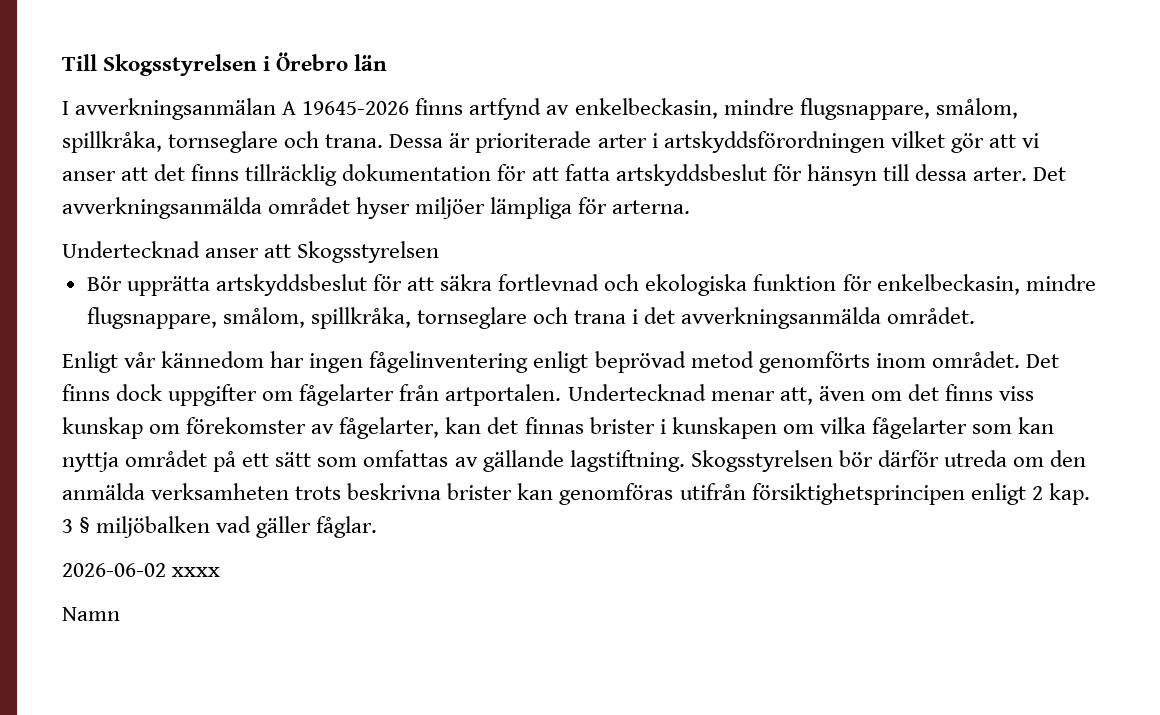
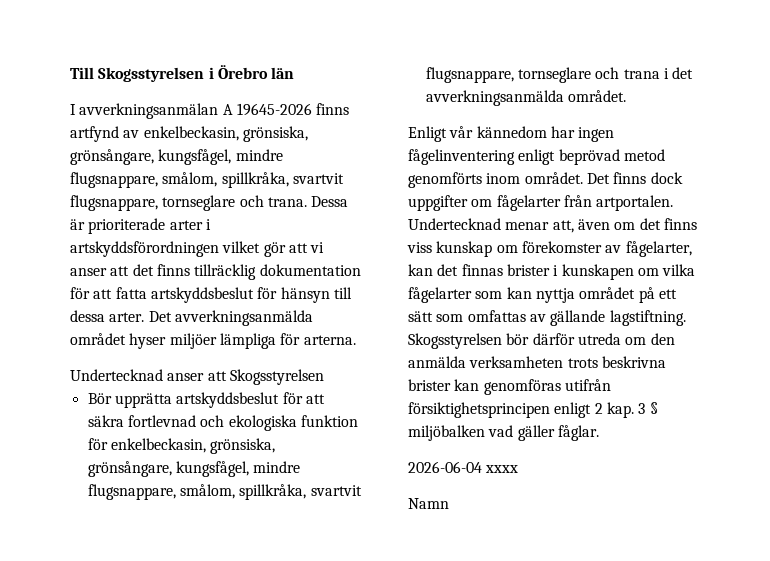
- I avverkningsanmälan A 19645-2026 finns artfynd av enkelbeckasin, mindre flugsnappare, smålom, spillkråka, tornseglare och trana.
+ I avverkningsanmälan A 19645-2026 finns artfynd av enkelbeckasin, grönsiska, grönsångare, kungsfågel, mindre flugsnappare, smålom, spillkråka, svartvit flugsnappare, tornseglare och trana.
- Bör upprätta artskyddsbeslut för att säkra fortlevnad och ekologiska funktion för enkelbeckasin, mindre flugsnappare, smålom, spillkråka, tornseglare och trana i det avverkningsanmälda området.
+ Bör upprätta artskyddsbeslut för att säkra fortlevnad och ekologiska funktion för enkelbeckasin, grönsiska, grönsångare, kungsfågel, mindre flugsnappare, smålom, spillkråka, svartvit flugsnappare, tornseglare och trana i det avverkningsanmälda området.
- 2026-06-02 xxxx
+ 2026-06-04 xxxx

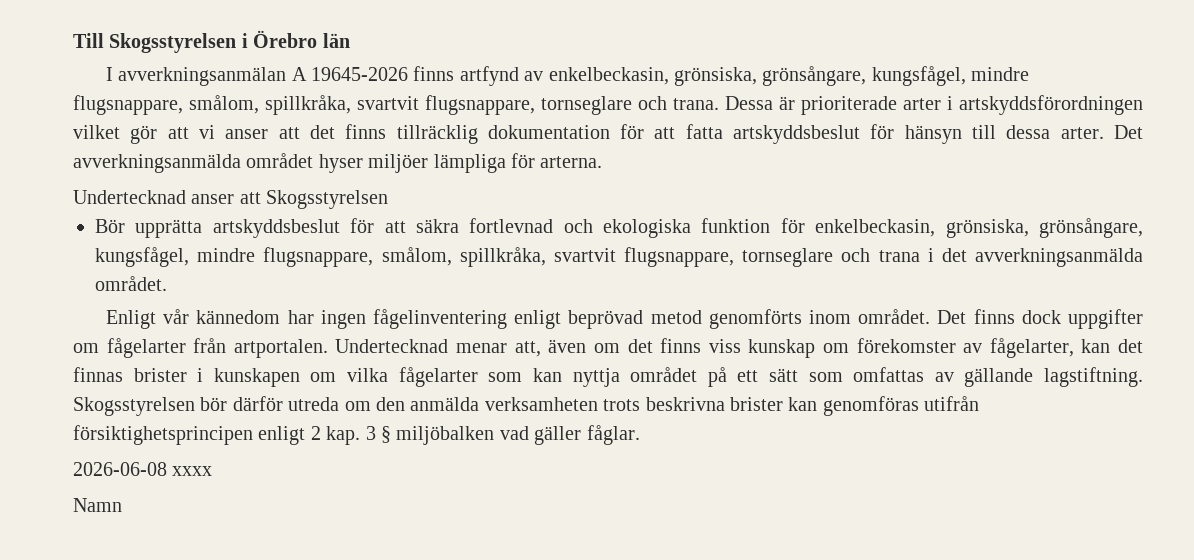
- 2026-06-04 xxxx
+ 2026-06-08 xxxx

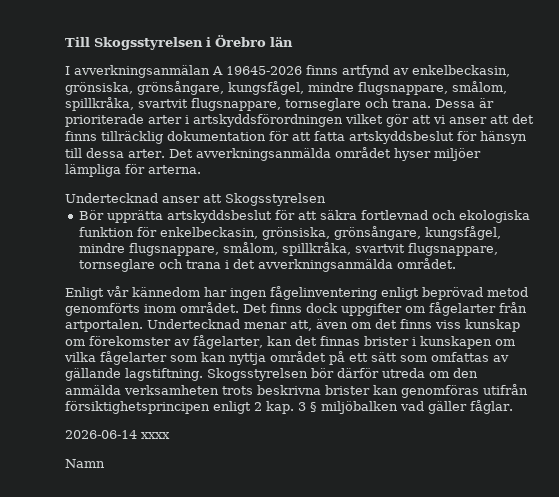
- 2026-06-08 xxxx
+ 2026-06-14 xxxx

